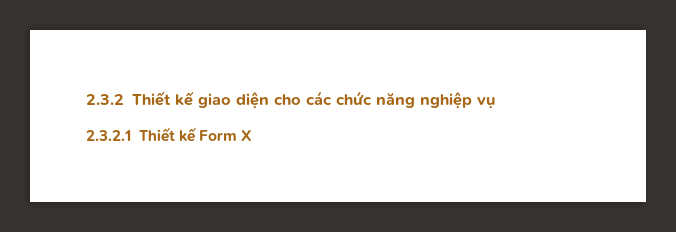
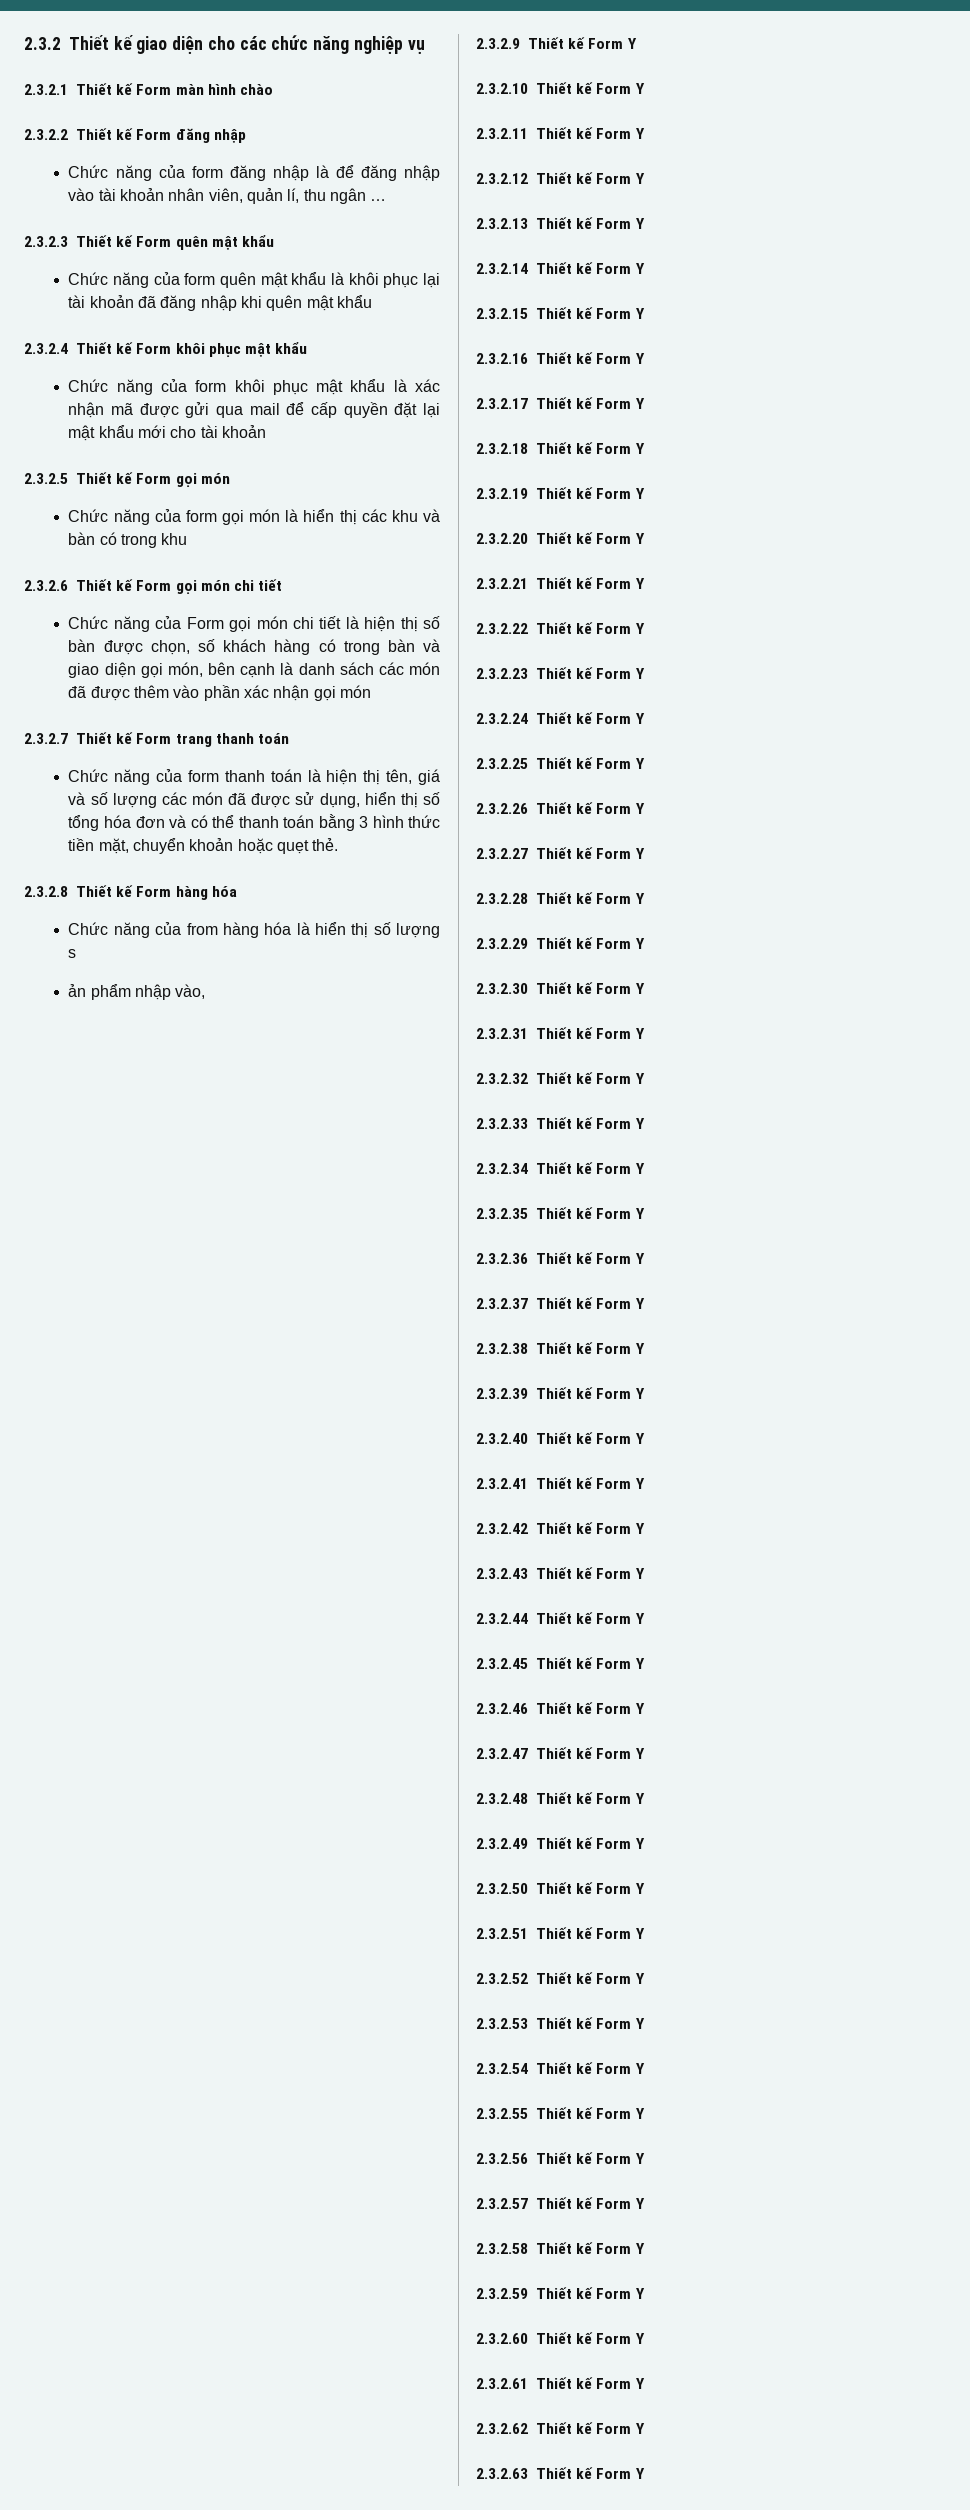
- 2.3.2.1 Thiết kế Form X
+ 2.3.2.1 Thiết kế Form màn hình chào
+ 2.3.2.2 Thiết kế Form đăng nhập
+ Chức năng của form đăng nhập là để đăng nhập vào tài khoản nhân viên, quản lí, thu ngân …
+ 2.3.2.3 Thiết kế Form quên mật khẩu
+ Chức năng của form quên mật khẩu là khôi phục lại tài khoản đã đăng nhập khi quên mật khẩu
+ 2.3.2.4 Thiết kế Form khôi phục mật khẩu
+ Chức năng của form khôi phục mật khẩu là xác nhận mã được gửi qua mail để cấp quyền đặt lại mật khẩu mới cho tài khoản
+ 2.3.2.5 Thiết kế Form gọi món
+ Chức năng của form gọi món là hiển thị các khu và bàn có trong khu
+ 2.3.2.6 Thiết kế Form gọi món chi tiết
+ Chức năng của Form gọi món chi tiết là hiện thị số bàn được chọn, số khách hàng có trong bàn và giao diện gọi món, bên cạnh là danh sách các món đã được thêm vào phần xác nhận gọi món
+ 2.3.2.7 Thiết kế Form trang thanh toán
+ Chức năng của form thanh toán là hiện thị tên, giá và số lượng các món đã được sử dụng, hiển thị số tổng hóa đơn và có thể thanh toán bằng 3 hình thức tiền mặt, chuyển khoản hoặc quẹt thẻ.
+ 2.3.2.8 Thiết kế Form hàng hóa
+ Chức năng của from hàng hóa là hiển thị số lượng s
+ ản phẩm nhập vào,
+ 2.3.2.9 Thiết kế Form Y
+ 2.3.2.10 Thiết kế Form Y
+ 2.3.2.11 Thiết kế Form Y
+ 2.3.2.12 Thiết kế Form Y
+ 2.3.2.13 Thiết kế Form Y
+ 2.3.2.14 Thiết kế Form Y
+ 2.3.2.15 Thiết kế Form Y
+ 2.3.2.16 Thiết kế Form Y
+ 2.3.2.17 Thiết kế Form Y
+ 2.3.2.18 Thiết kế Form Y
+ 2.3.2.19 Thiết kế Form Y
+ 2.3.2.20 Thiết kế Form Y
+ 2.3.2.21 Thiết kế Form Y
+ 2.3.2.22 Thiết kế Form Y
+ 2.3.2.23 Thiết kế Form Y
+ 2.3.2.24 Thiết kế Form Y
+ 2.3.2.25 Thiết kế Form Y
+ 2.3.2.26 Thiết kế Form Y
+ 2.3.2.27 Thiết kế Form Y
+ 2.3.2.28 Thiết kế Form Y
+ 2.3.2.29 Thiết kế Form Y
+ 2.3.2.30 Thiết kế Form Y
+ 2.3.2.31 Thiết kế Form Y
+ 2.3.2.32 Thiết kế Form Y
+ 2.3.2.33 Thiết kế Form Y
+ 2.3.2.34 Thiết kế Form Y
+ 2.3.2.35 Thiết kế Form Y
+ 2.3.2.36 Thiết kế Form Y
+ 2.3.2.37 Thiết kế Form Y
+ 2.3.2.38 Thiết kế Form Y
+ 2.3.2.39 Thiết kế Form Y
+ 2.3.2.40 Thiết kế Form Y
+ 2.3.2.41 Thiết kế Form Y
+ 2.3.2.42 Thiết kế Form Y
+ 2.3.2.43 Thiết kế Form Y
+ 2.3.2.44 Thiết kế Form Y
+ 2.3.2.45 Thiết kế Form Y
+ 2.3.2.46 Thiết kế Form Y
+ 2.3.2.47 Thiết kế Form Y
+ 2.3.2.48 Thiết kế Form Y
+ 2.3.2.49 Thiết kế Form Y
+ 2.3.2.50 Thiết kế Form Y
+ 2.3.2.51 Thiết kế Form Y
+ 2.3.2.52 Thiết kế Form Y
+ 2.3.2.53 Thiết kế Form Y
+ 2.3.2.54 Thiết kế Form Y
+ 2.3.2.55 Thiết kế Form Y
+ 2.3.2.56 Thiết kế Form Y
+ 2.3.2.57 Thiết kế Form Y
+ 2.3.2.58 Thiết kế Form Y
+ 2.3.2.59 Thiết kế Form Y
+ 2.3.2.60 Thiết kế Form Y
+ 2.3.2.61 Thiết kế Form Y
+ 2.3.2.62 Thiết kế Form Y
+ 2.3.2.63 Thiết kế Form Y

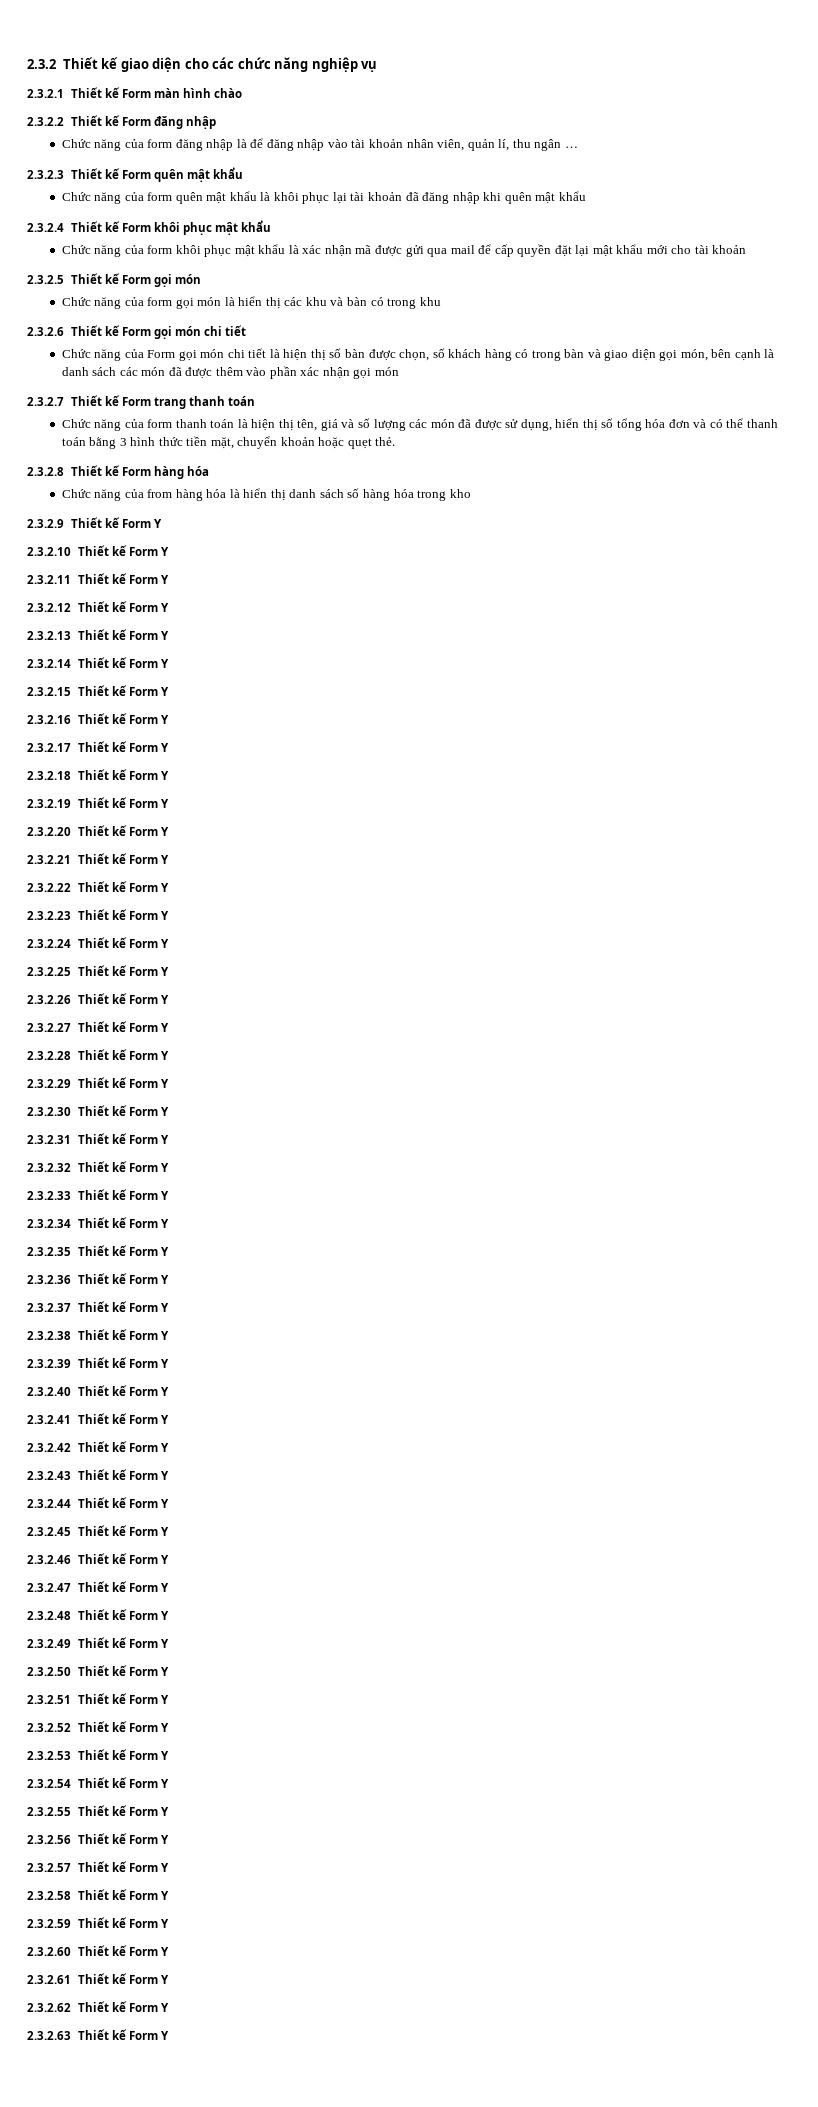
- Chức năng của from hàng hóa là hiển thị số lượng s
- ản phẩm nhập vào,
+ Chức năng của from hàng hóa là hiển thị danh sách số hàng hóa trong kho

